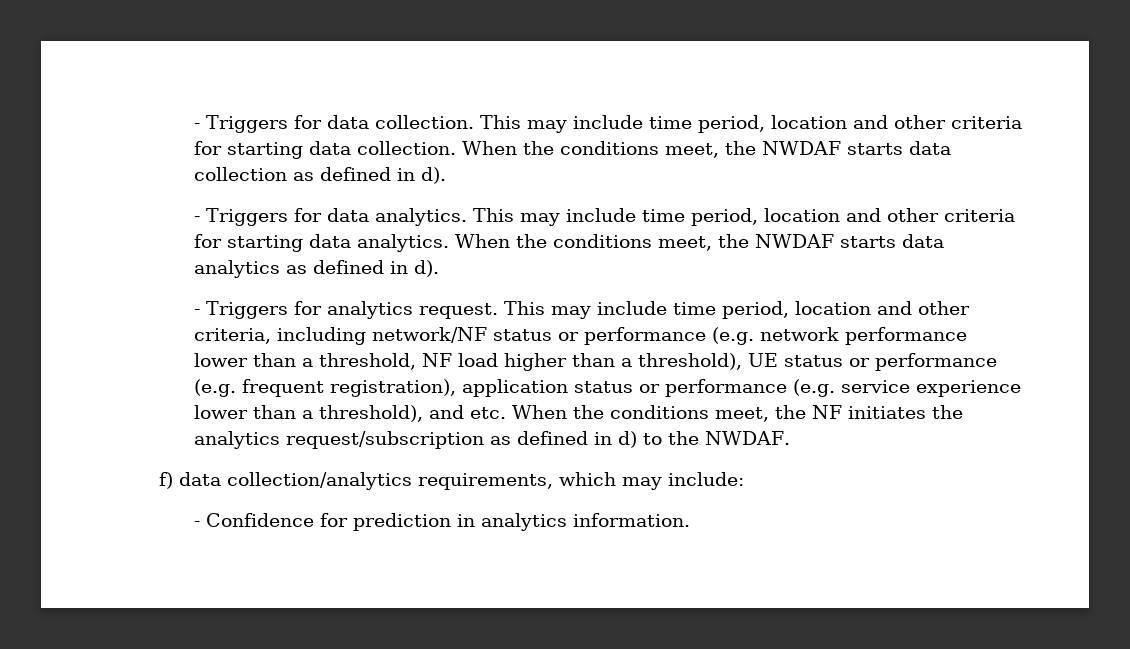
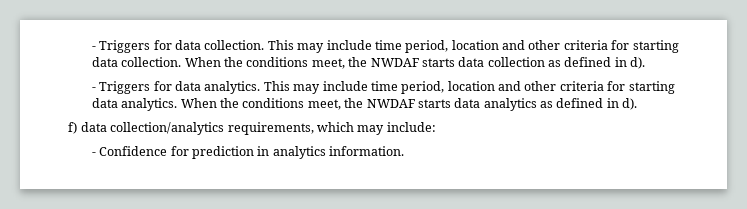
- - Triggers for analytics request. This may include time period, location and other criteria, including network/NF status or performance (e.g. network performance lower than a threshold, NF load higher than a threshold), UE status or performance (e.g. frequent registration), application status or performance (e.g. service experience lower than a threshold), and etc. When the conditions meet, the NF initiates the analytics request/subscription as defined in d) to the NWDAF.

